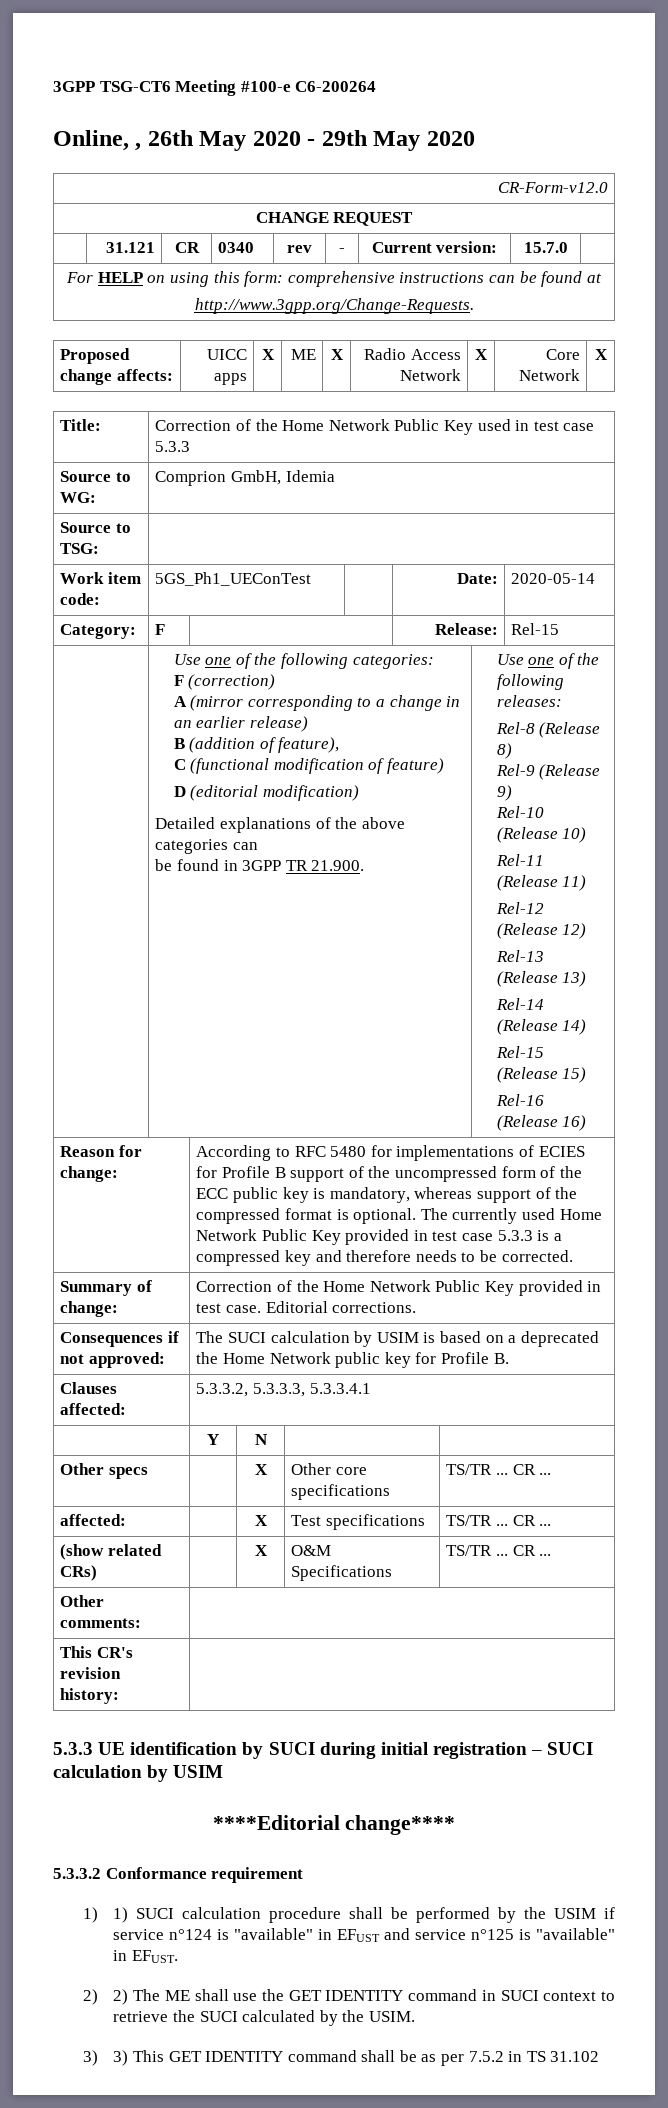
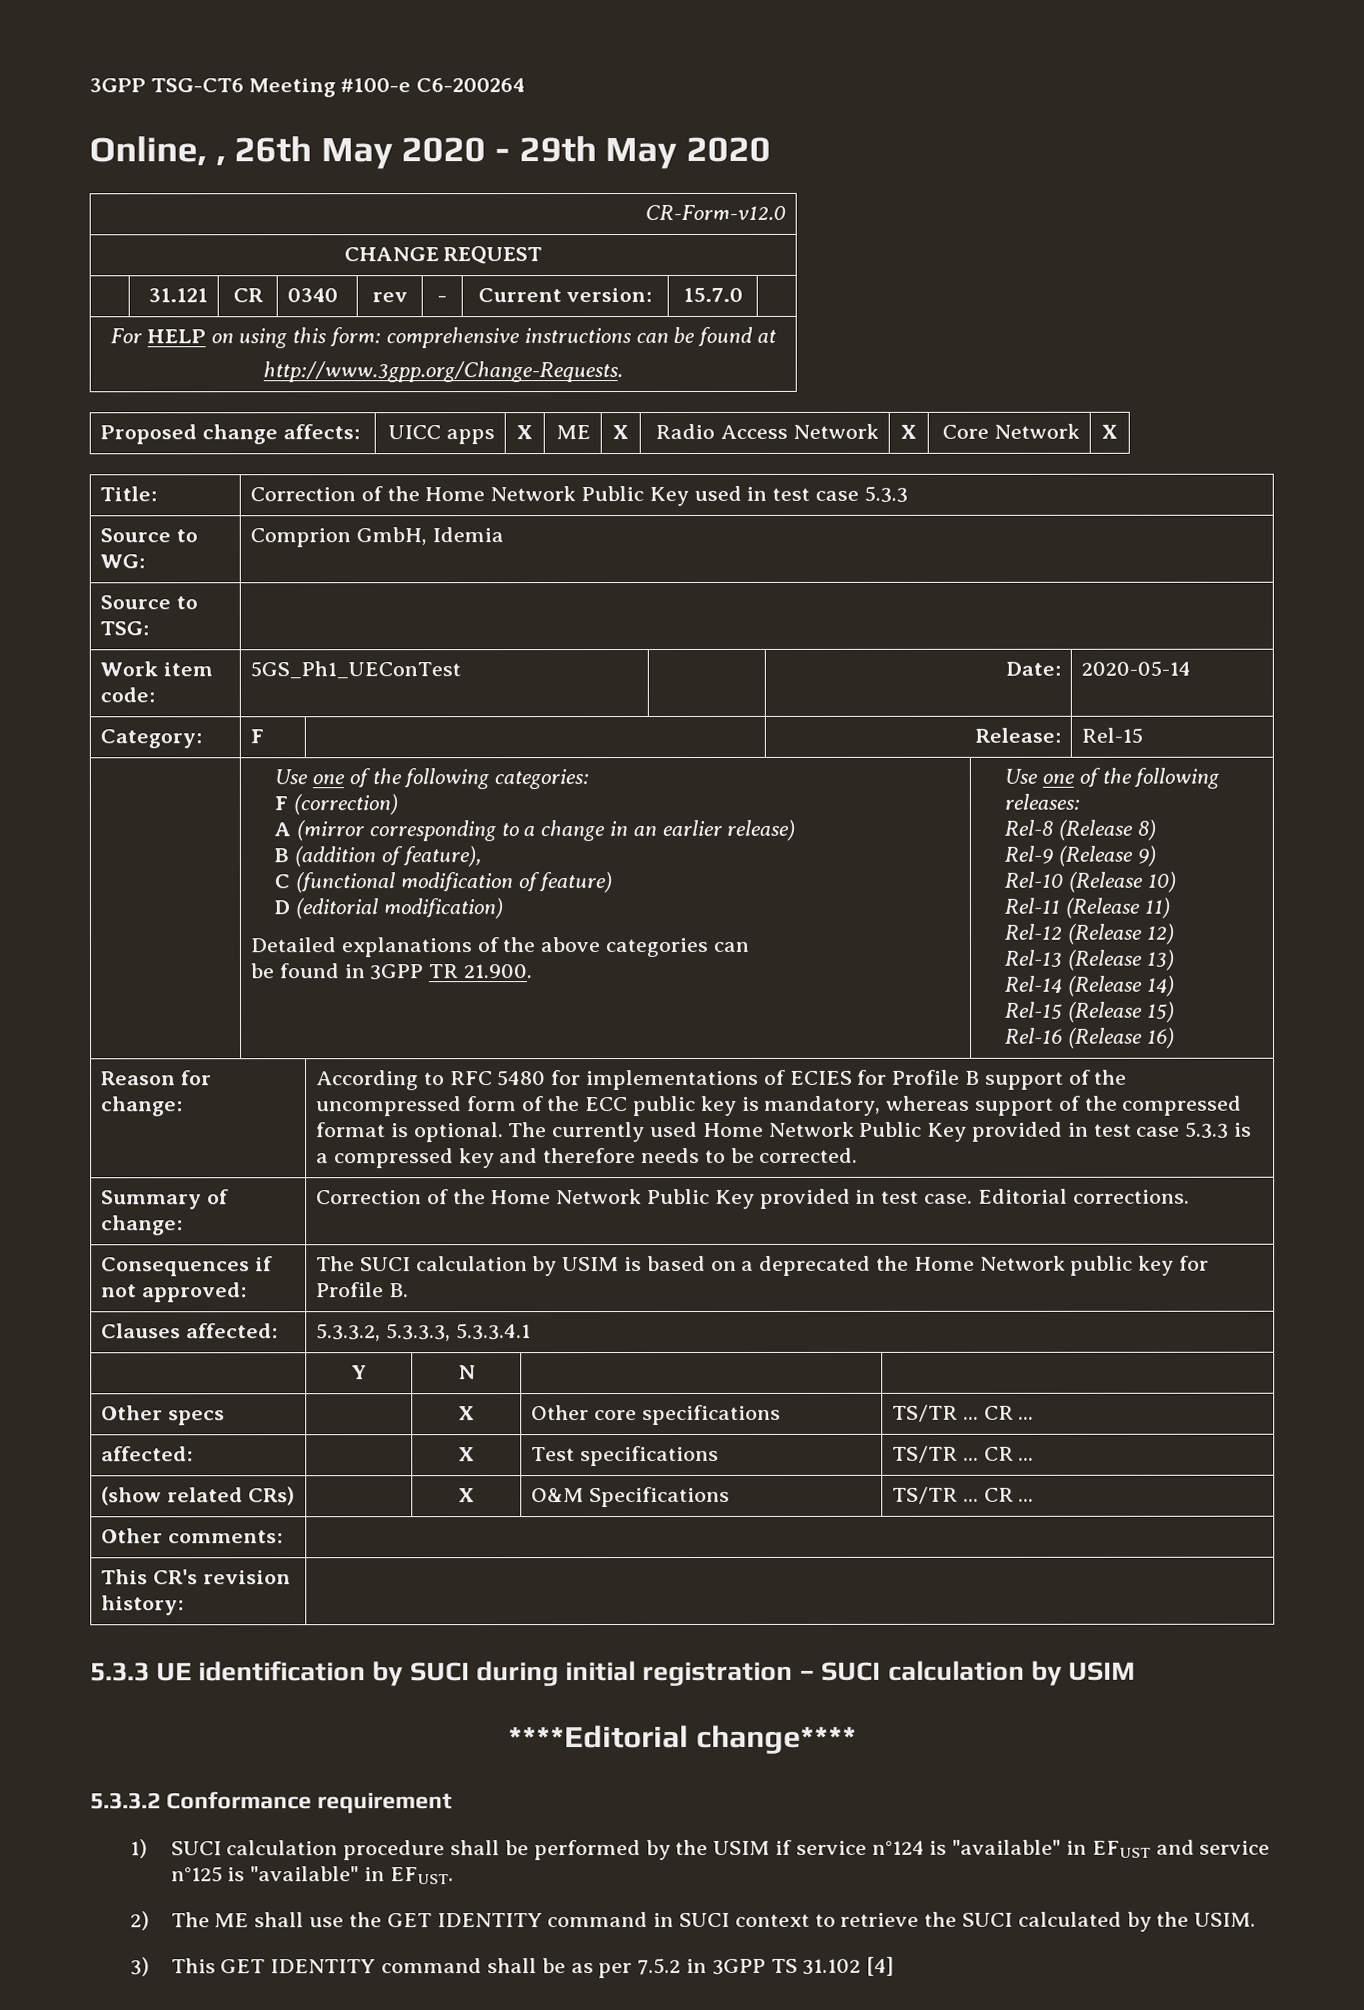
- 1) 1) SUCI calculation procedure shall be performed by the USIM if service n°124 is "available" in EFUST and service n°125 is "available" in EFUST.
+ 1) SUCI calculation procedure shall be performed by the USIM if service n°124 is "available" in EFUST and service n°125 is "available" in EFUST.
- 2) 2) The ME shall use the GET IDENTITY command in SUCI context to retrieve the SUCI calculated by the USIM.
+ 2) The ME shall use the GET IDENTITY command in SUCI context to retrieve the SUCI calculated by the USIM.
- 3) 3) This GET IDENTITY command shall be as per 7.5.2 in TS 31.102
+ 3) This GET IDENTITY command shall be as per 7.5.2 in 3GPP TS 31.102 [4]

